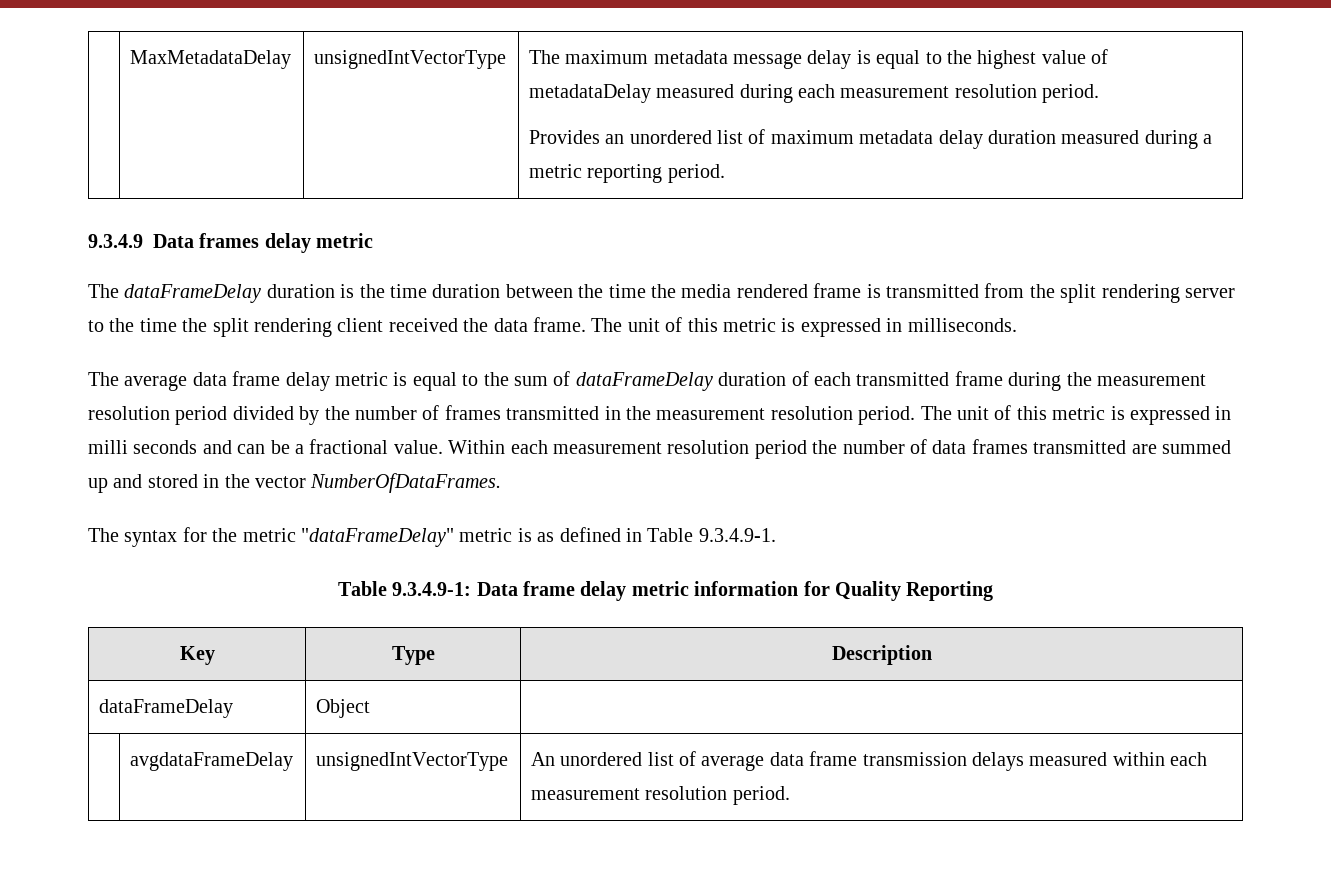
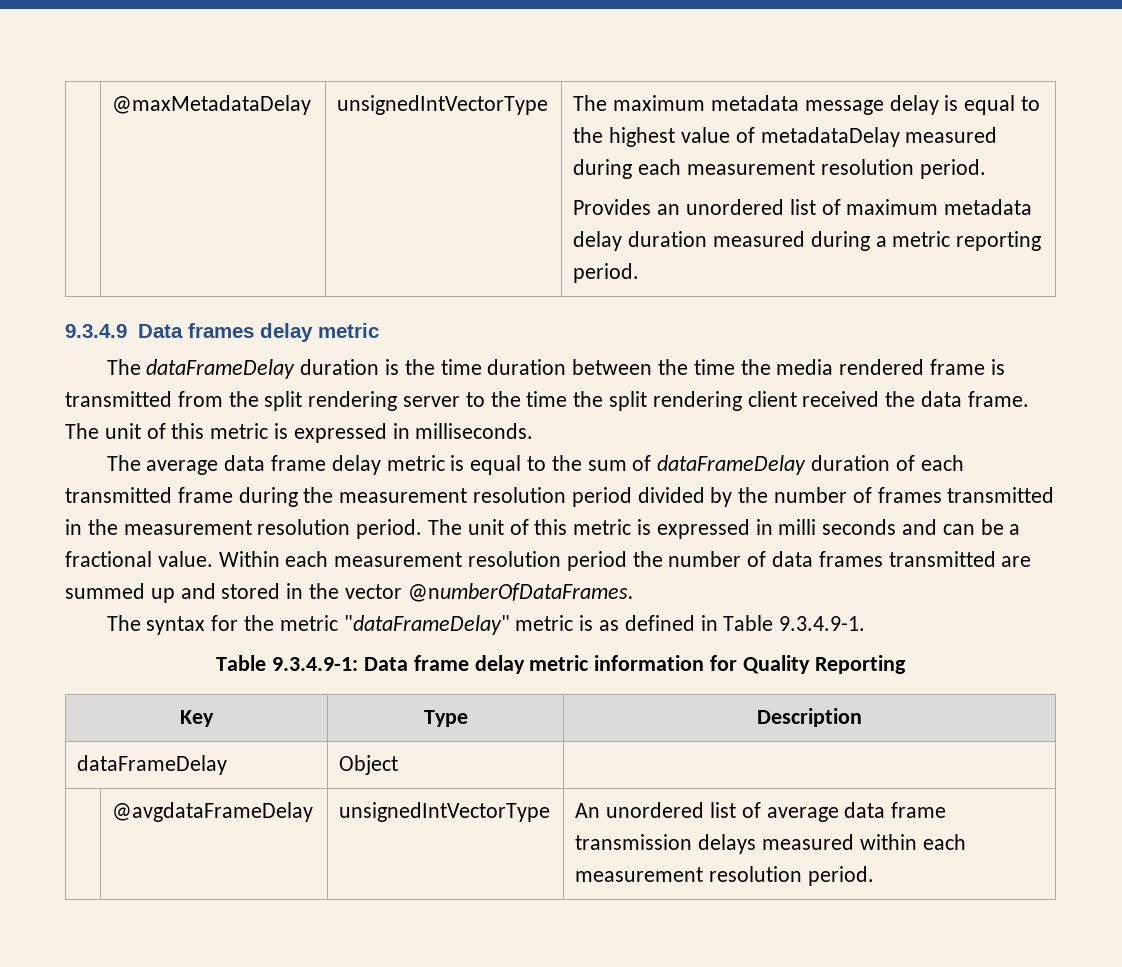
- | MaxMetadataDelay | unsignedIntVectorType | The maximum metadata message delay is equal to the highest value of metadataDelay measured during each measurement resolution period.
+ | @maxMetadataDelay | unsignedIntVectorType | The maximum metadata message delay is equal to the highest value of metadataDelay measured during each measurement resolution period.
- Within each measurement resolution period the number of data frames transmitted are summed up and stored in the vector NumberOfDataFrames.
+ Within each measurement resolution period the number of data frames transmitted are summed up and stored in the vector @numberOfDataFrames.
- | avgdataFrameDelay | unsignedIntVectorType | An unordered list of average data frame transmission delays measured within each measurement resolution period.
+ | @avgdataFrameDelay | unsignedIntVectorType | An unordered list of average data frame transmission delays measured within each measurement resolution period.

